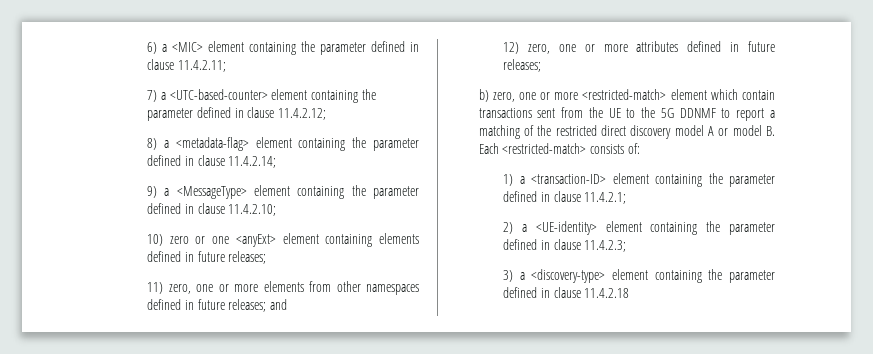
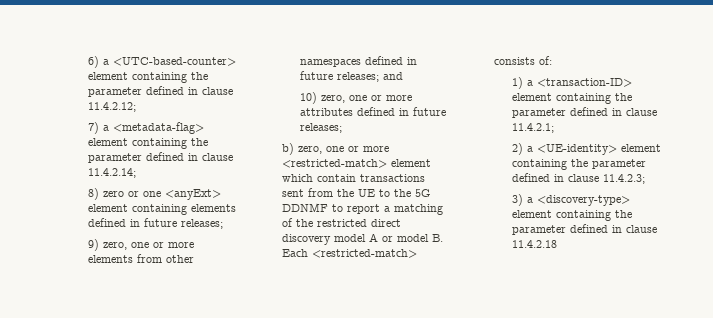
- 6) a <MIC> element containing the parameter defined in clause 11.4.2.11;
- 7) a <UTC-based-counter> element containing the parameter defined in clause 11.4.2.12;
+ 6) a <UTC-based-counter> element containing the parameter defined in clause 11.4.2.12;
- 8) a <metadata-flag> element containing the parameter defined in clause 11.4.2.14;
+ 7) a <metadata-flag> element containing the parameter defined in clause 11.4.2.14;
- 9) a <MessageType> element containing the parameter defined in clause 11.4.2.10;
- 10) zero or one <anyExt> element containing elements defined in future releases;
+ 8) zero or one <anyExt> element containing elements defined in future releases;
- 11) zero, one or more elements from other namespaces defined in future releases; and
+ 9) zero, one or more elements from other namespaces defined in future releases; and
- 12) zero, one or more attributes defined in future releases;
+ 10) zero, one or more attributes defined in future releases;

